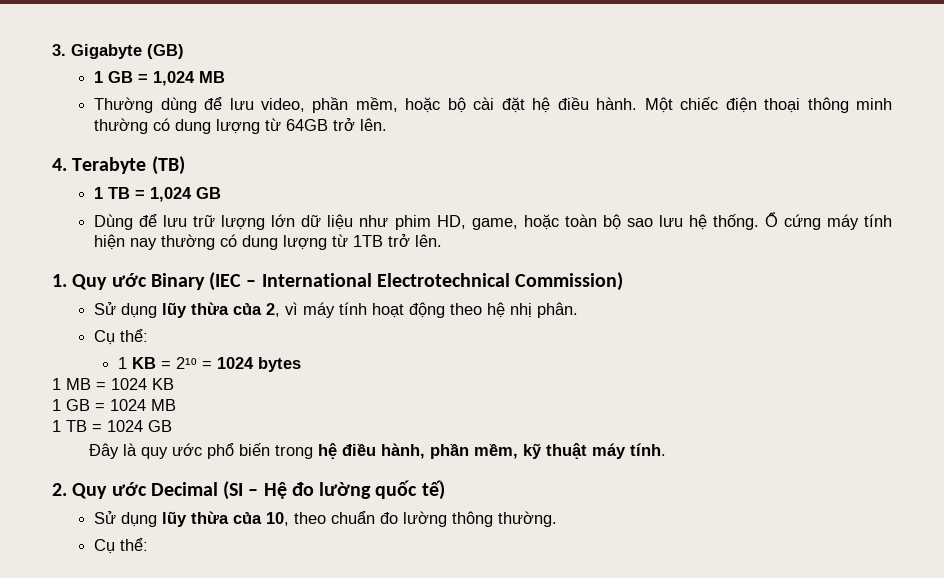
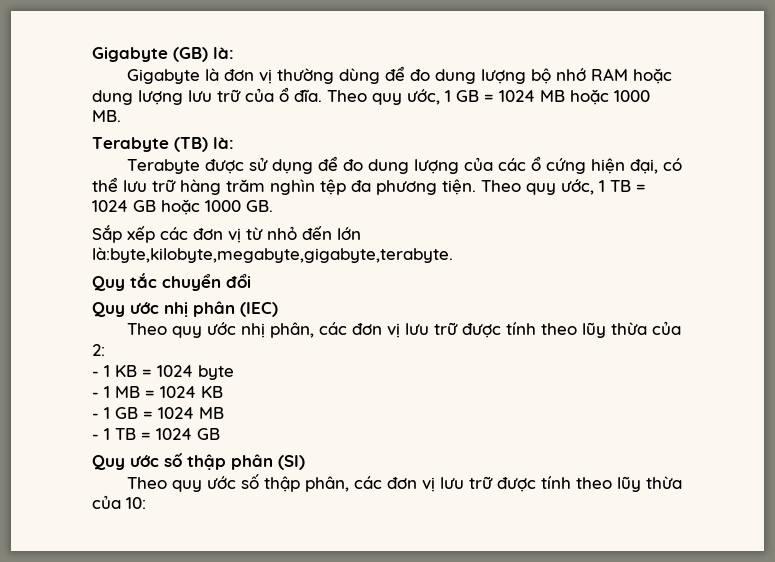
- 3. Gigabyte (GB)
- 1 GB = 1,024 MB
- Thường dùng để lưu video, phần mềm, hoặc bộ cài đặt hệ điều hành. Một chiếc điện thoại thông minh thường có dung lượng từ 64GB trở lên.
- 4. Terabyte (TB)
- 1 TB = 1,024 GB
- Dùng để lưu trữ lượng lớn dữ liệu như phim HD, game, hoặc toàn bộ sao lưu hệ thống. Ổ cứng máy tính hiện nay thường có dung lượng từ 1TB trở lên.
- 1. Quy ước Binary (IEC – International Electrotechnical Commission)
- Sử dụng lũy thừa của 2, vì máy tính hoạt động theo hệ nhị phân.
- Cụ thể:
- 1 KB = 2¹⁰ = 1024 bytes
- 1 MB = 1024 KB
+ Gigabyte (GB) là:
+ Gigabyte là đơn vị thường dùng để đo dung lượng bộ nhớ RAM hoặc dung lượng lưu trữ của ổ đĩa. Theo quy ước, 1 GB = 1024 MB hoặc 1000 MB.
+ Terabyte (TB) là:
+ Terabyte được sử dụng để đo dung lượng của các ổ cứng hiện đại, có thể lưu trữ hàng trăm nghìn tệp đa phương tiện. Theo quy ước, 1 TB = 1024 GB hoặc 1000 GB.
+ Sắp xếp các đơn vị từ nhỏ đến lớn là:byte,kilobyte,megabyte,gigabyte,terabyte.
+ Quy tắc chuyển đổi
+ Quy ước nhị phân (IEC)
+ Theo quy ước nhị phân, các đơn vị lưu trữ được tính theo lũy thừa của 2:
+ - 1 KB = 1024 byte
+ - 1 MB = 1024 KB
- 1 GB = 1024 MB
+ - 1 GB = 1024 MB
- 1 TB = 1024 GB
+ - 1 TB = 1024 GB
- Đây là quy ước phổ biến trong hệ điều hành, phần mềm, kỹ thuật máy tính.
- 2. Quy ước Decimal (SI – Hệ đo lường quốc tế)
- Sử dụng lũy thừa của 10, theo chuẩn đo lường thông thường.
- Cụ thể:
+ Quy ước số thập phân (SI)
+ Theo quy ước số thập phân, các đơn vị lưu trữ được tính theo lũy thừa của 10:

